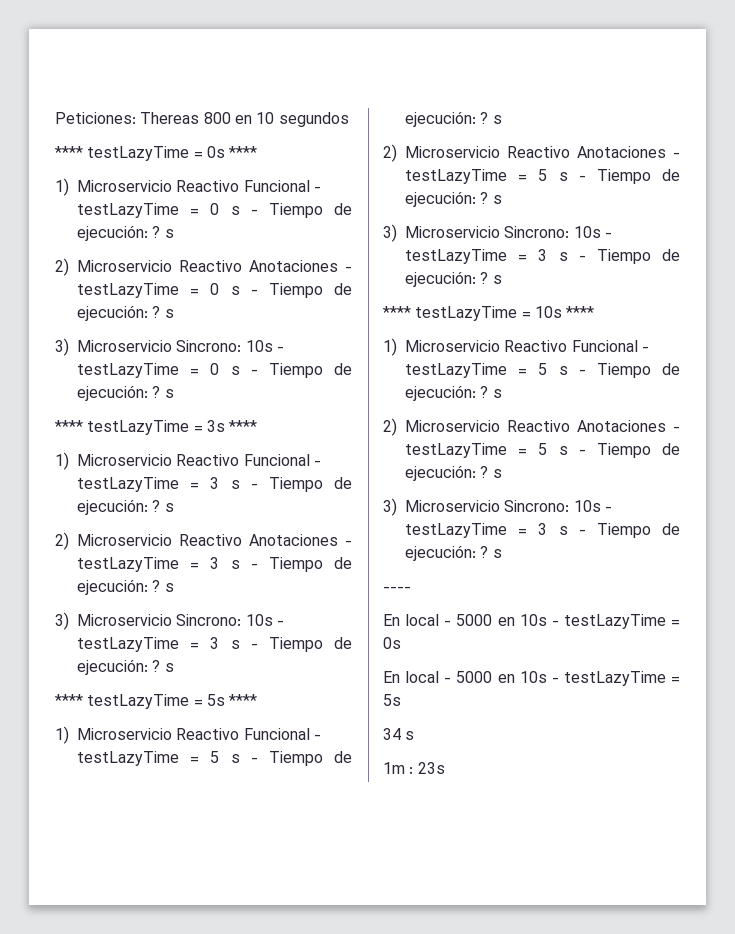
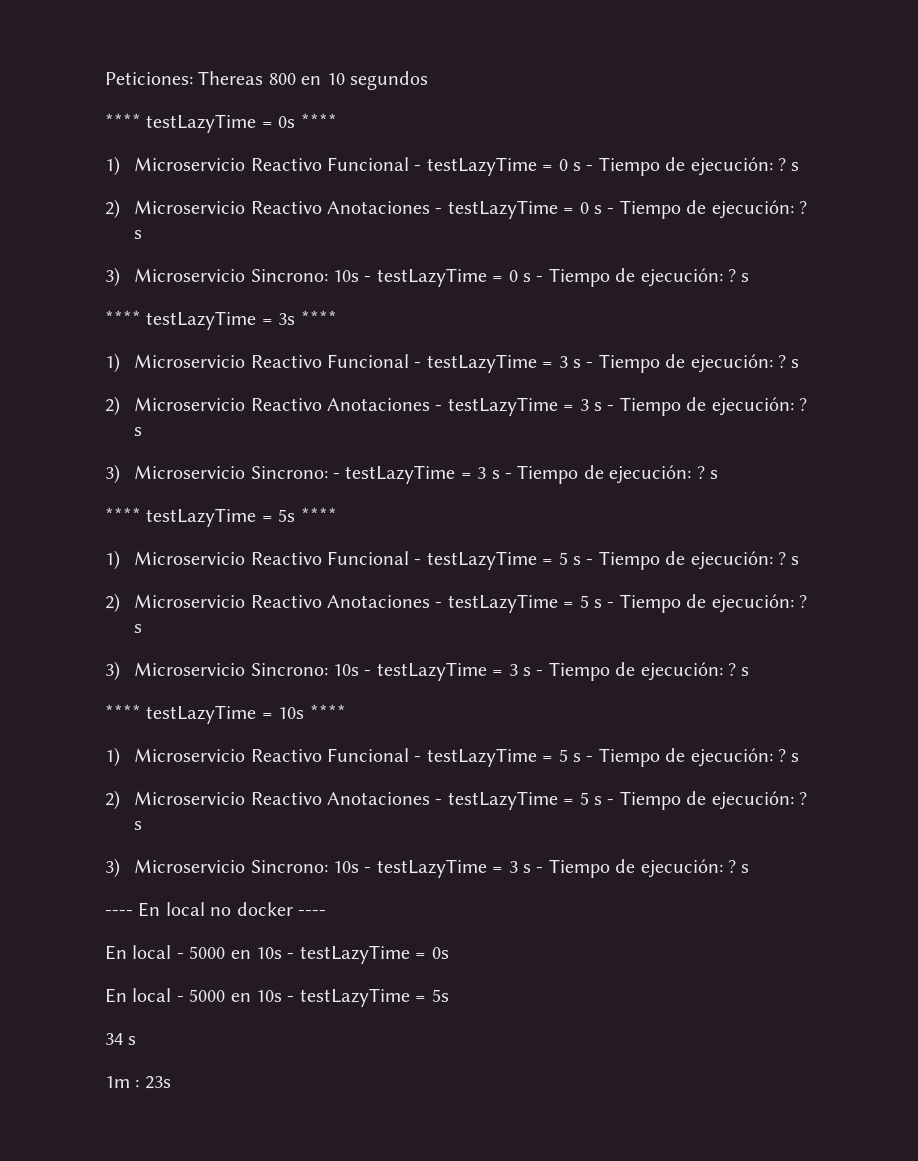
  2) Microservicio Reactivo Anotaciones - testLazyTime = 3 s - Tiempo de ejecución: ? s
- 3) Microservicio Sincrono: 10s - testLazyTime = 3 s - Tiempo de ejecución: ? s
+ 3) Microservicio Sincrono: - testLazyTime = 3 s - Tiempo de ejecución: ? s
- ----
+ ---- En local no docker ----

